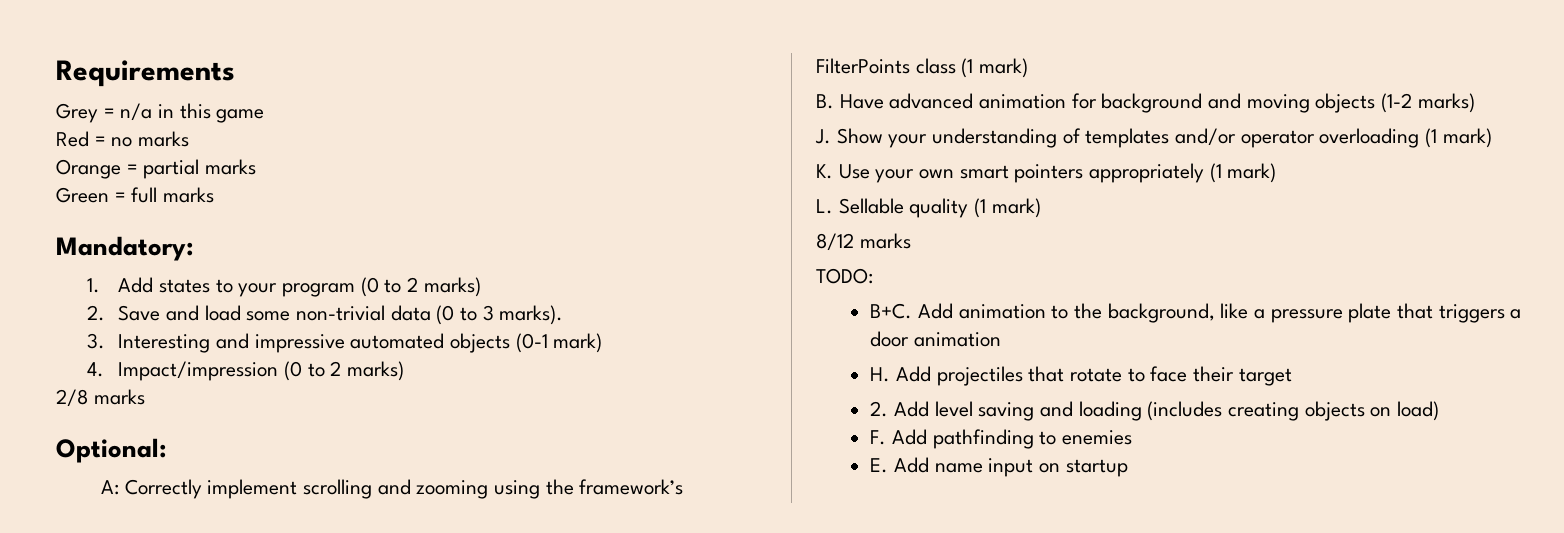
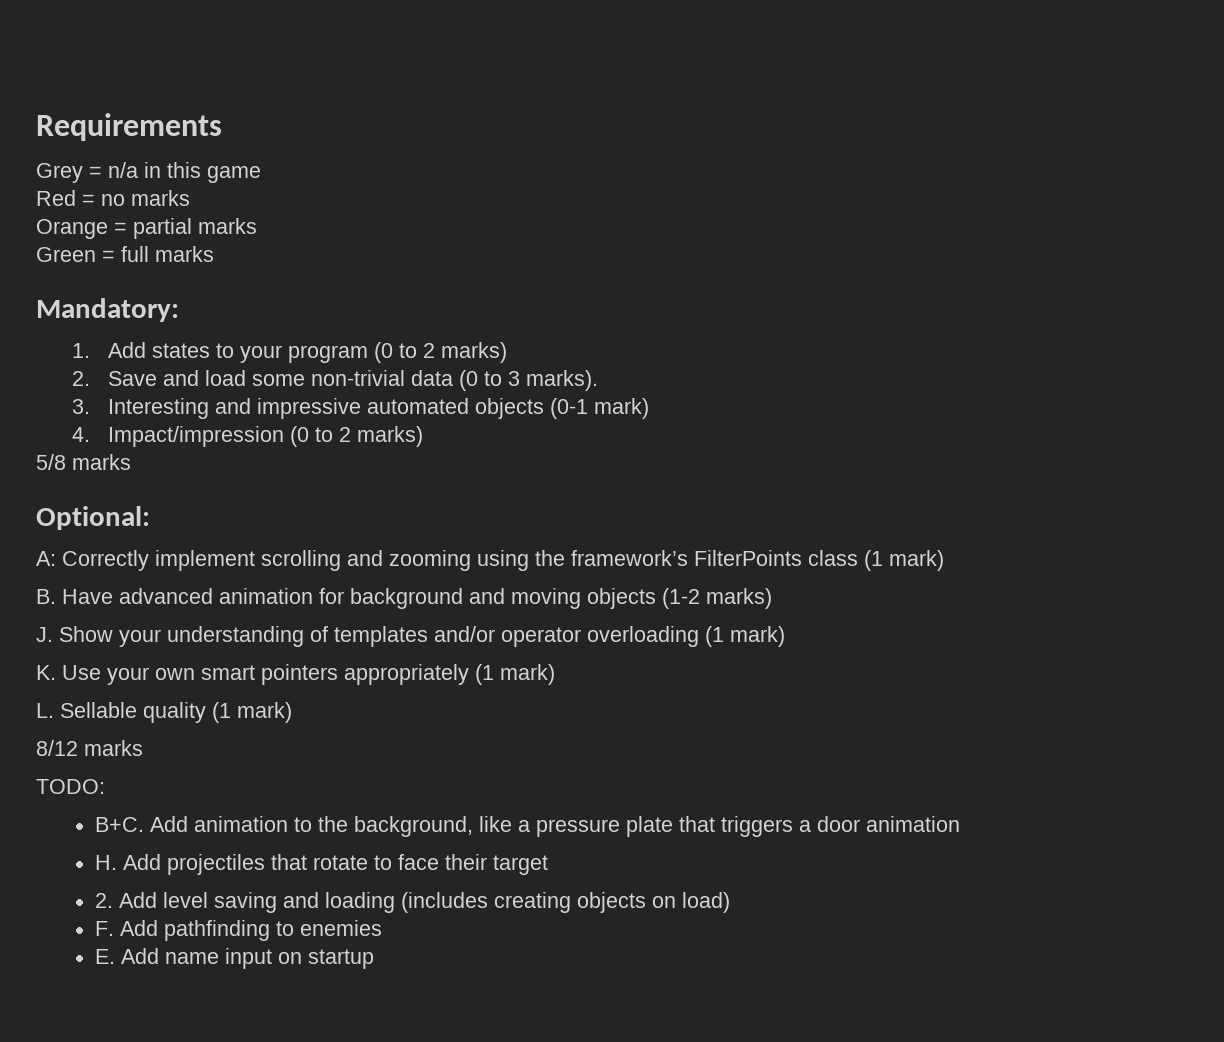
- 2/8 marks
+ 5/8 marks

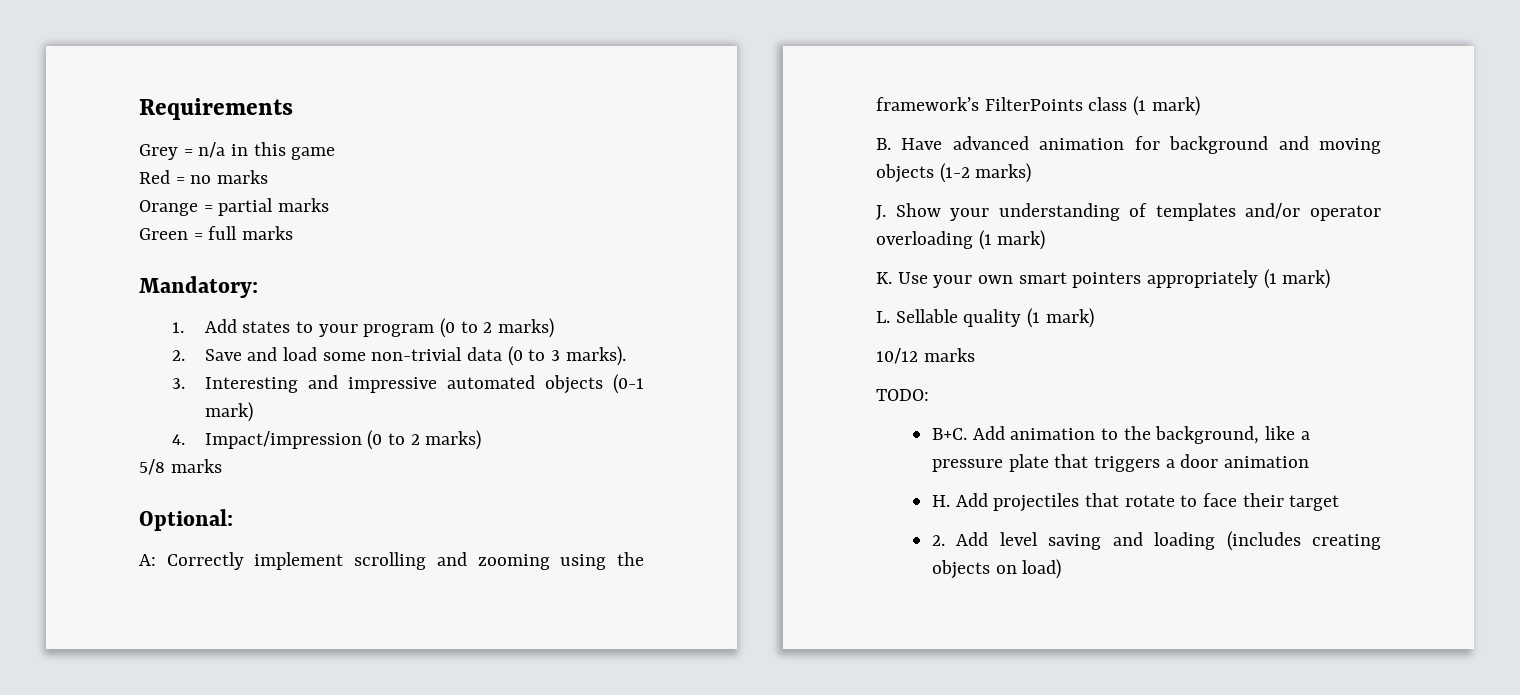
- 8/12 marks
+ 10/12 marks
- F. Add pathfinding to enemies
- E. Add name input on startup

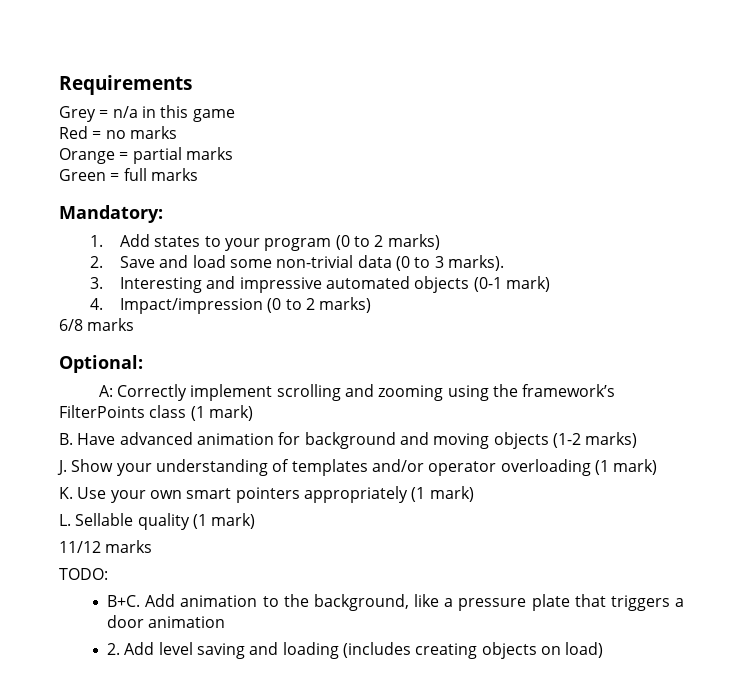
- 5/8 marks
+ 6/8 marks
- 10/12 marks
+ 11/12 marks
- H. Add projectiles that rotate to face their target

